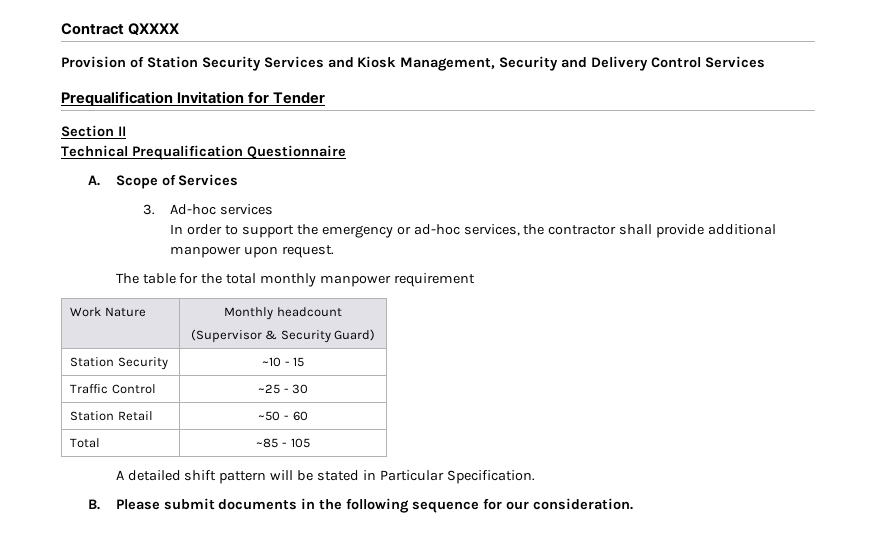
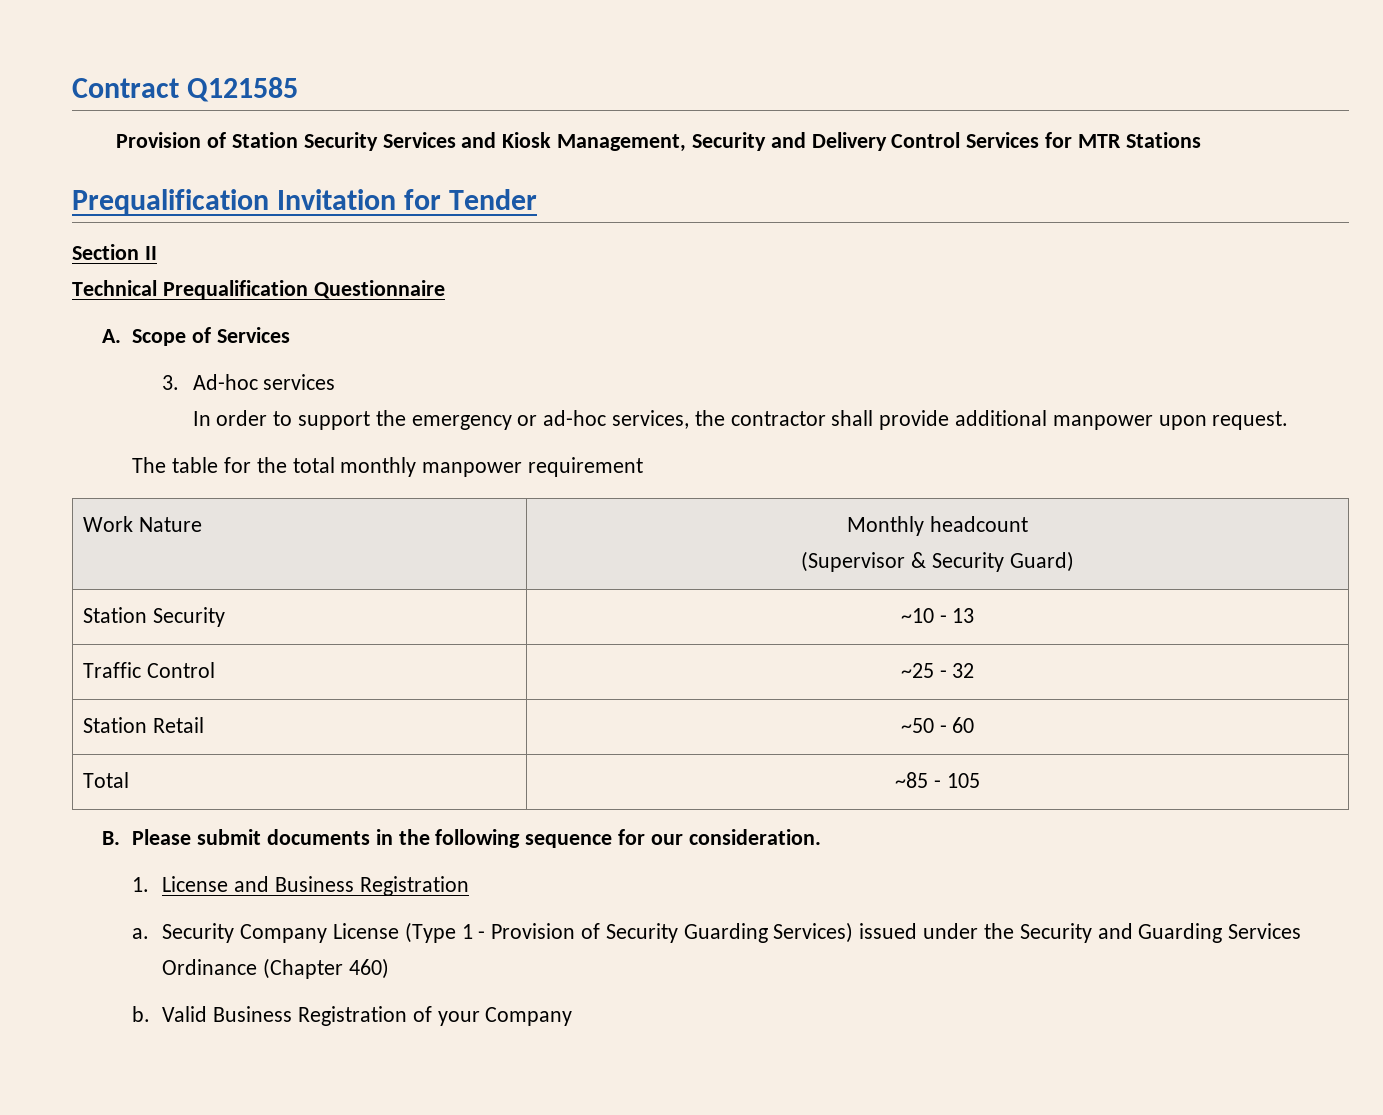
- Contract QXXXX
+ Contract Q121585
- Provision of Station Security Services and Kiosk Management, Security and Delivery Control Services
+ Provision of Station Security Services and Kiosk Management, Security and Delivery Control Services for MTR Stations
- Station Security | ~10 - 15
+ Station Security | ~10 - 13
- Traffic Control | ~25 - 30
+ Traffic Control | ~25 - 32
- A detailed shift pattern will be stated in Particular Specification.
+ 1. License and Business Registration
+ a. Security Company License (Type 1 - Provision of Security Guarding Services) issued under the Security and Guarding Services Ordinance (Chapter 460)
+ b. Valid Business Registration of your Company

